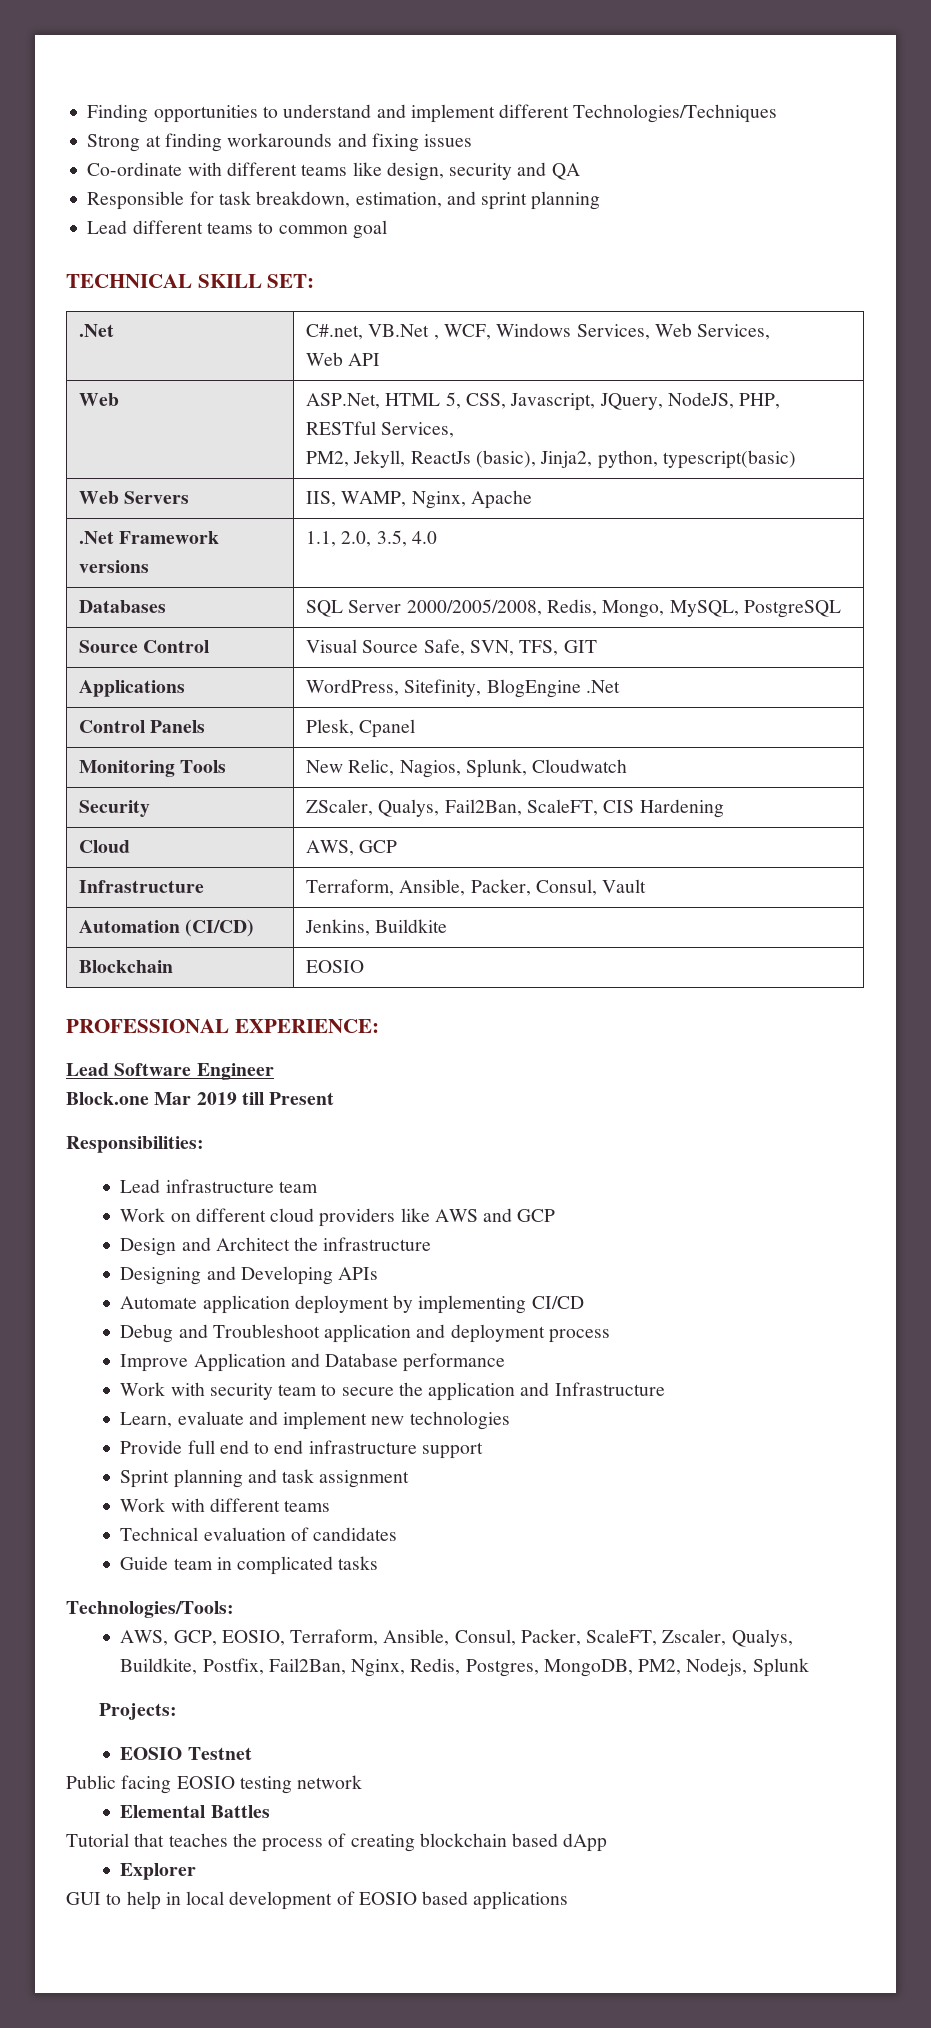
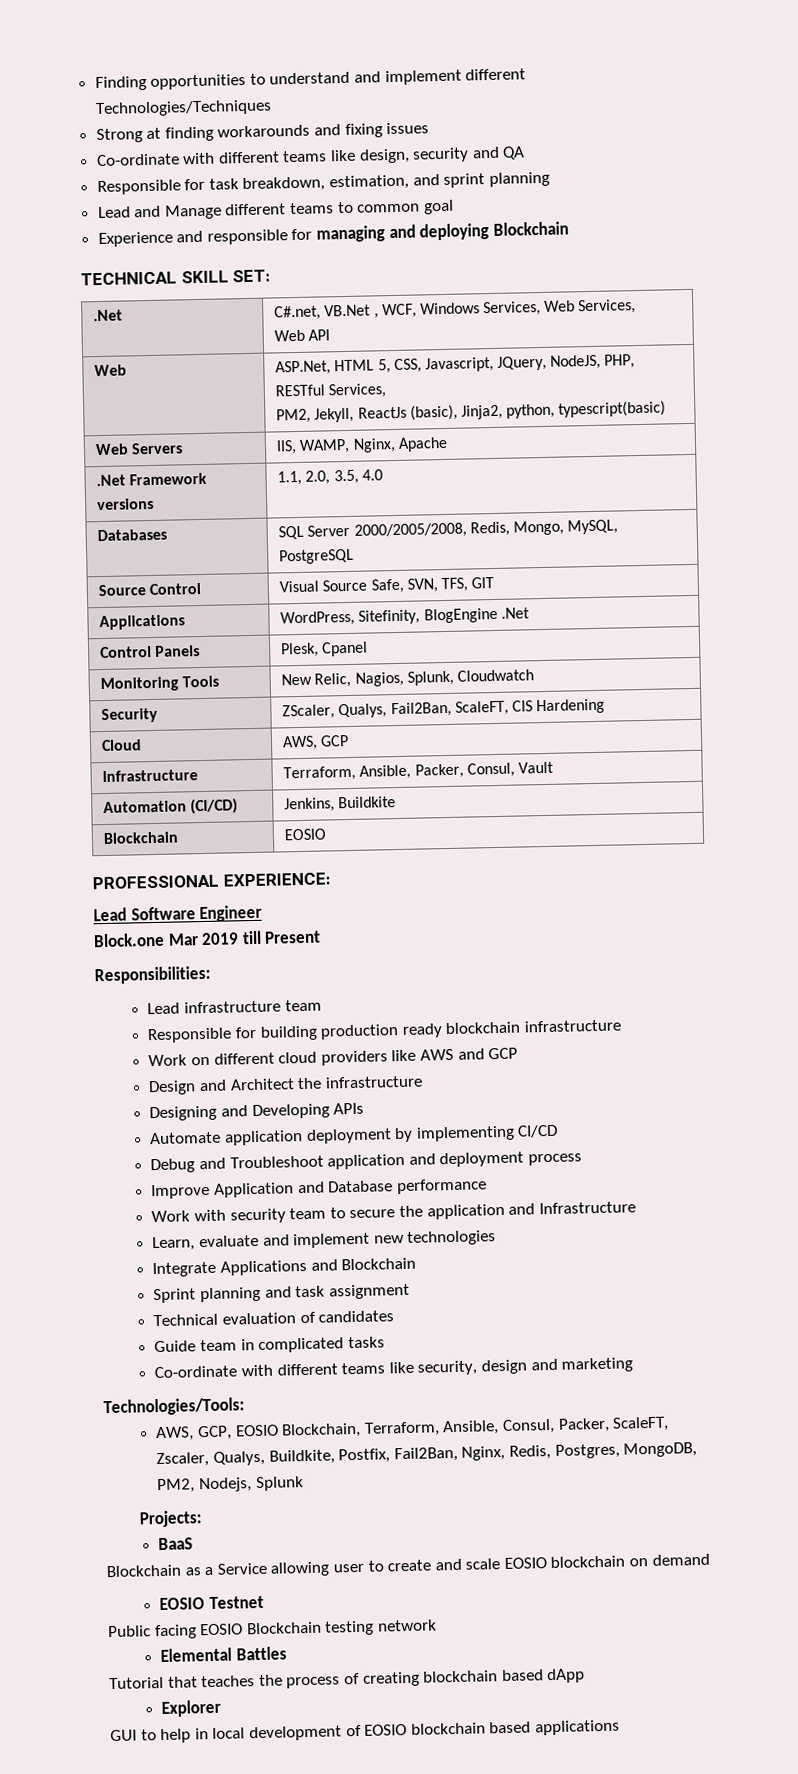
- Lead different teams to common goal
+ Lead and Manage different teams to common goal
+ Experience and responsible for managing and deploying Blockchain
+ Responsible for building production ready blockchain infrastructure
- Provide full end to end infrastructure support
+ Integrate Applications and Blockchain
- Work with different teams
+ Co-ordinate with different teams like security, design and marketing
- AWS, GCP, EOSIO, Terraform, Ansible, Consul, Packer, ScaleFT, Zscaler, Qualys, Buildkite, Postfix, Fail2Ban, Nginx, Redis, Postgres, MongoDB, PM2, Nodejs, Splunk
+ AWS, GCP, EOSIO Blockchain, Terraform, Ansible, Consul, Packer, ScaleFT, Zscaler, Qualys, Buildkite, Postfix, Fail2Ban, Nginx, Redis, Postgres, MongoDB, PM2, Nodejs, Splunk
+ BaaS
+ Blockchain as a Service allowing user to create and scale EOSIO blockchain on demand
- Public facing EOSIO testing network
+ Public facing EOSIO Blockchain testing network
- GUI to help in local development of EOSIO based applications
+ GUI to help in local development of EOSIO blockchain based applications

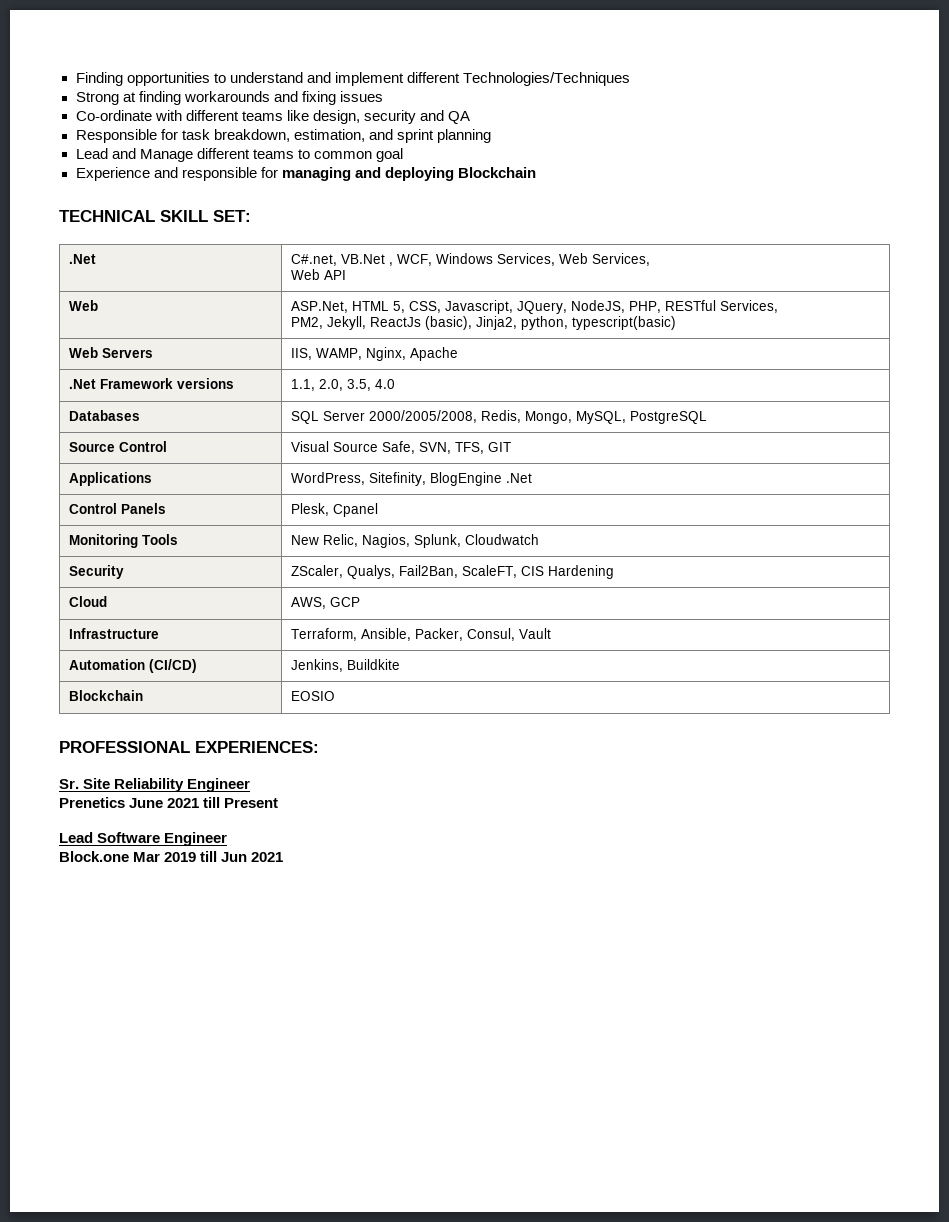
- PROFESSIONAL EXPERIENCE:
+ PROFESSIONAL EXPERIENCES:
+ Sr. Site Reliability Engineer
+ Prenetics June 2021 till Present
- Block.one Mar 2019 till Present
- Responsibilities:
- Lead infrastructure team
- Responsible for building production ready blockchain infrastructure
- Work on different cloud providers like AWS and GCP
- Design and Architect the infrastructure
- Designing and Developing APIs
- Automate application deployment by implementing CI/CD
- Debug and Troubleshoot application and deployment process
- Improve Application and Database performance
- Work with security team to secure the application and Infrastructure
- Learn, evaluate and implement new technologies
- Integrate Applications and Blockchain
- Sprint planning and task assignment
- Technical evaluation of candidates
- Guide team in complicated tasks
- Co-ordinate with different teams like security, design and marketing
- Technologies/Tools:
- AWS, GCP, EOSIO Blockchain, Terraform, Ansible, Consul, Packer, ScaleFT, Zscaler, Qualys, Buildkite, Postfix, Fail2Ban, Nginx, Redis, Postgres, MongoDB, PM2, Nodejs, Splunk
- Projects:
- BaaS
- Blockchain as a Service allowing user to create and scale EOSIO blockchain on demand
- EOSIO Testnet
- Public facing EOSIO Blockchain testing network
- Elemental Battles
- Tutorial that teaches the process of creating blockchain based dApp
- Explorer
- GUI to help in local development of EOSIO blockchain based applications
+ Block.one Mar 2019 till Jun 2021

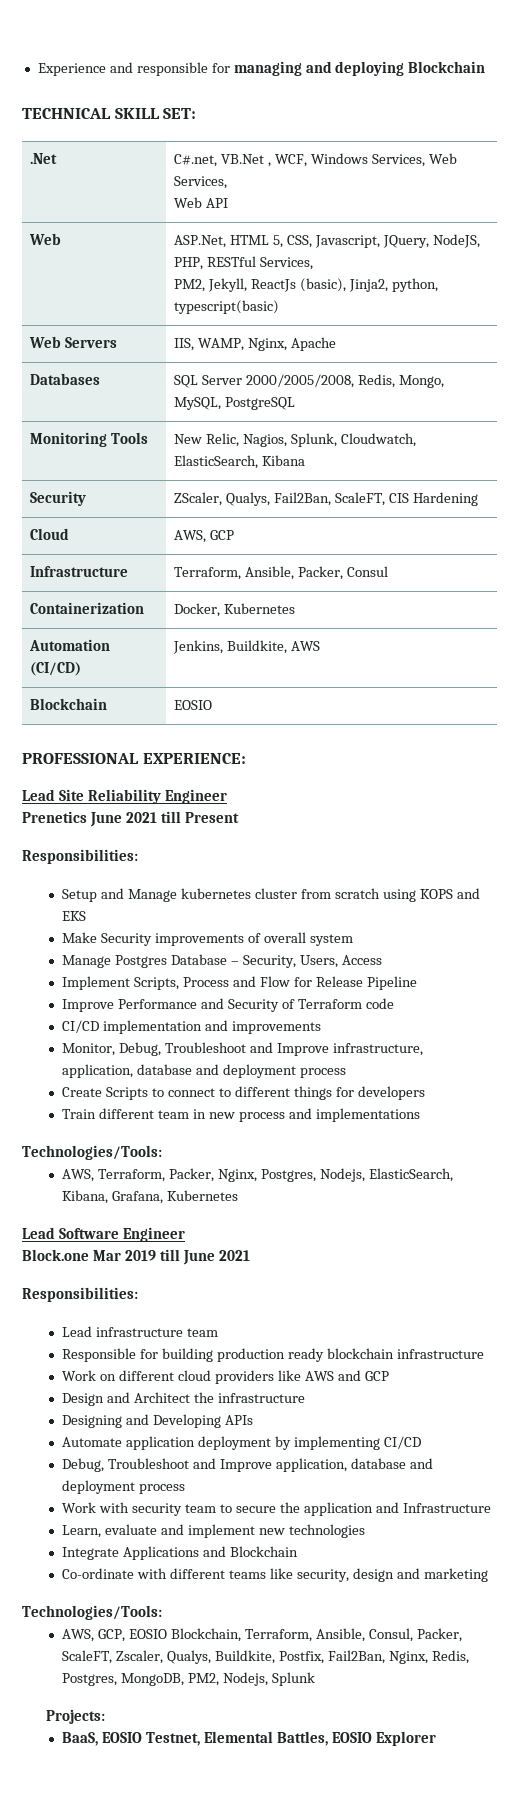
- Finding opportunities to understand and implement different Technologies/Techniques
- Strong at finding workarounds and fixing issues
- Co-ordinate with different teams like design, security and QA
- Responsible for task breakdown, estimation, and sprint planning
- Lead and Manage different teams to common goal
- .Net Framework versions | 1.1, 2.0, 3.5, 4.0
- Source Control | Visual Source Safe, SVN, TFS, GIT
- Applications | WordPress, Sitefinity, BlogEngine .Net
- Control Panels | Plesk, Cpanel
- Monitoring Tools | New Relic, Nagios, Splunk, Cloudwatch
+ Monitoring Tools | New Relic, Nagios, Splunk, Cloudwatch, ElasticSearch, Kibana
- Infrastructure | Terraform, Ansible, Packer, Consul, Vault
+ Infrastructure | Terraform, Ansible, Packer, Consul
+ Containerization | Docker, Kubernetes
- Automation (CI/CD) | Jenkins, Buildkite
+ Automation (CI/CD) | Jenkins, Buildkite, AWS
- PROFESSIONAL EXPERIENCES:
- Sr. Site Reliability Engineer
+ PROFESSIONAL EXPERIENCE:
+ Lead Site Reliability Engineer
  Prenetics June 2021 till Present
+ Responsibilities:
+ Setup and Manage kubernetes cluster from scratch using KOPS and EKS
+ Make Security improvements of overall system
+ Manage Postgres Database – Security, Users, Access
+ Implement Scripts, Process and Flow for Release Pipeline
+ Improve Performance and Security of Terraform code
+ CI/CD implementation and improvements
+ Monitor, Debug, Troubleshoot and Improve infrastructure, application, database and deployment process
+ Create Scripts to connect to different things for developers
+ Train different team in new process and implementations
+ Technologies/Tools:
+ AWS, Terraform, Packer, Nginx, Postgres, Nodejs, ElasticSearch, Kibana, Grafana, Kubernetes
- Block.one Mar 2019 till Jun 2021
+ Block.one Mar 2019 till June 2021
+ Responsibilities:
+ Lead infrastructure team
+ Responsible for building production ready blockchain infrastructure
+ Work on different cloud providers like AWS and GCP
+ Design and Architect the infrastructure
+ Designing and Developing APIs
+ Automate application deployment by implementing CI/CD
+ Debug, Troubleshoot and Improve application, database and deployment process
+ Work with security team to secure the application and Infrastructure
+ Learn, evaluate and implement new technologies
+ Integrate Applications and Blockchain
+ Co-ordinate with different teams like security, design and marketing
+ Technologies/Tools:
+ AWS, GCP, EOSIO Blockchain, Terraform, Ansible, Consul, Packer, ScaleFT, Zscaler, Qualys, Buildkite, Postfix, Fail2Ban, Nginx, Redis, Postgres, MongoDB, PM2, Nodejs, Splunk
+ Projects:
+ BaaS, EOSIO Testnet, Elemental Battles, EOSIO Explorer

